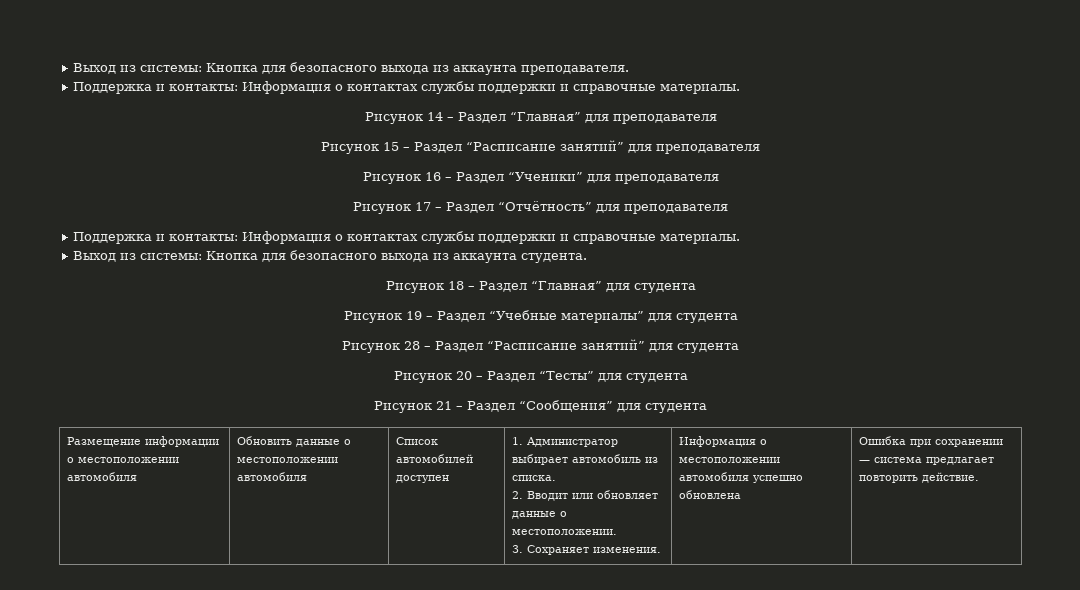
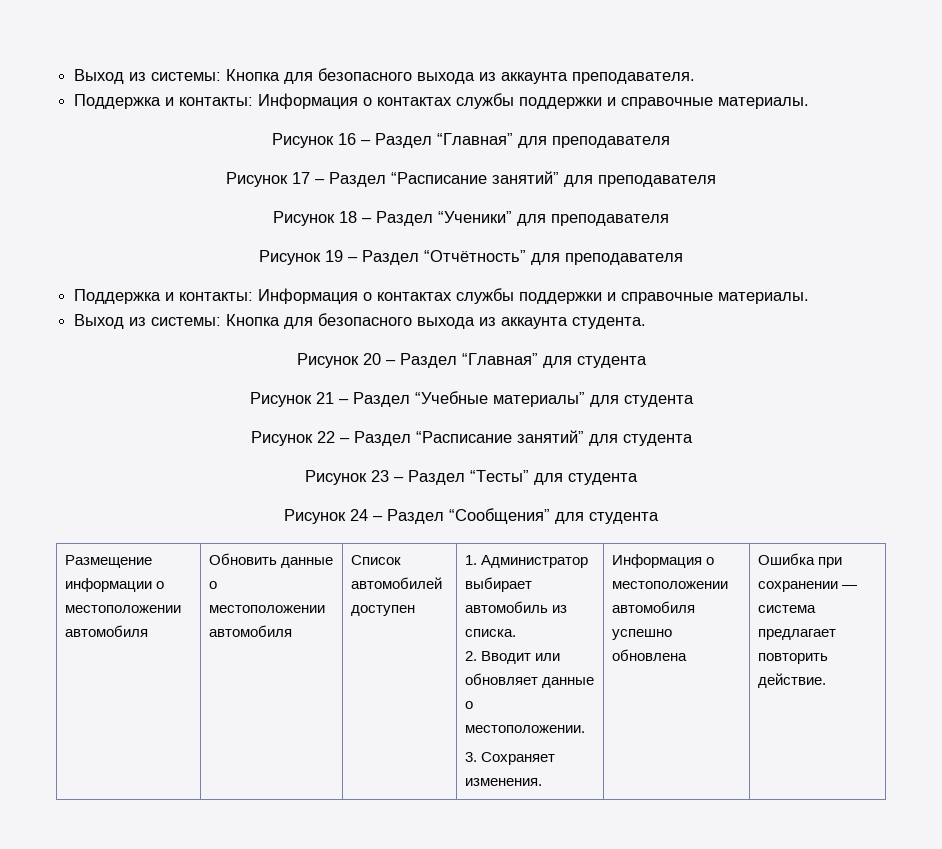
- Рисунок 14 – Раздел “Главная” для преподавателя
+ Рисунок 16 – Раздел “Главная” для преподавателя
- Рисунок 15 – Раздел “Расписание занятий” для преподавателя
+ Рисунок 17 – Раздел “Расписание занятий” для преподавателя
- Рисунок 16 – Раздел “Ученики” для преподавателя
+ Рисунок 18 – Раздел “Ученики” для преподавателя
- Рисунок 17 – Раздел “Отчётность” для преподавателя
+ Рисунок 19 – Раздел “Отчётность” для преподавателя
- Рисунок 18 – Раздел “Главная” для студента
+ Рисунок 20 – Раздел “Главная” для студента
- Рисунок 19 – Раздел “Учебные материалы” для студента
+ Рисунок 21 – Раздел “Учебные материалы” для студента
- Рисунок 28 – Раздел “Расписание занятий” для студента
+ Рисунок 22 – Раздел “Расписание занятий” для студента
- Рисунок 20 – Раздел “Тесты” для студента
+ Рисунок 23 – Раздел “Тесты” для студента
- Рисунок 21 – Раздел “Сообщения” для студента
+ Рисунок 24 – Раздел “Сообщения” для студента

